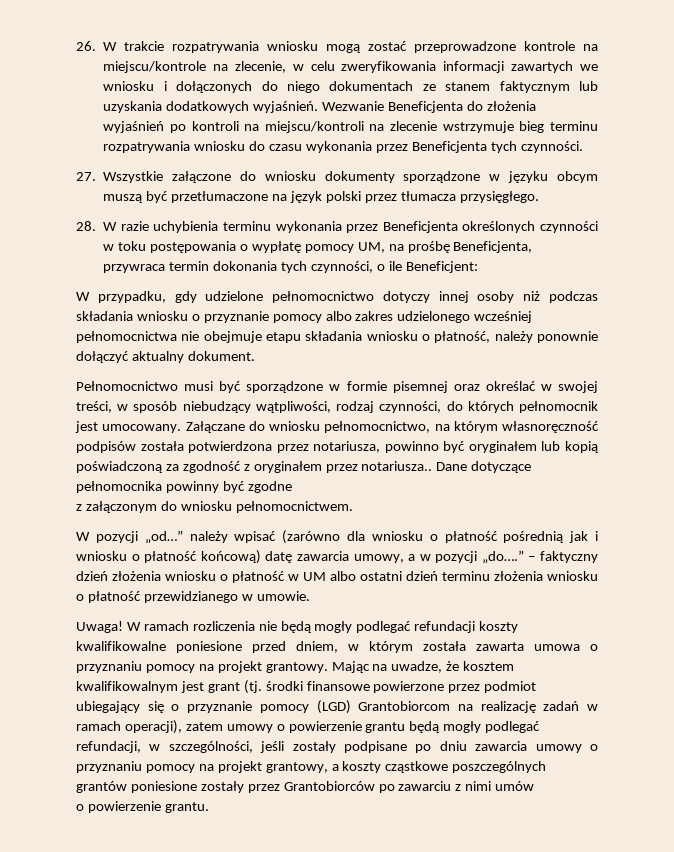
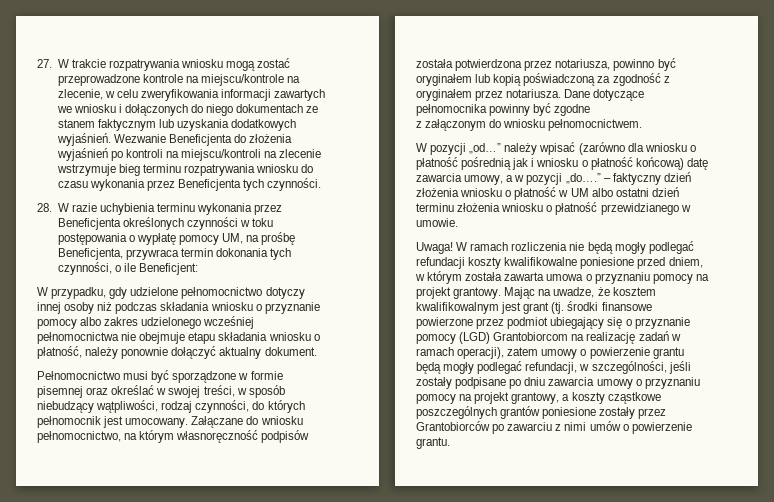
- 26. W trakcie rozpatrywania wniosku mogą zostać przeprowadzone kontrole na miejscu/kontrole na zlecenie, w celu zweryfikowania informacji zawartych we wniosku i dołączonych do niego dokumentach ze stanem faktycznym lub uzyskania dodatkowych wyjaśnień.
+ 27. W trakcie rozpatrywania wniosku mogą zostać przeprowadzone kontrole na miejscu/kontrole na zlecenie, w celu zweryfikowania informacji zawartych we wniosku i dołączonych do niego dokumentach ze stanem faktycznym lub uzyskania dodatkowych wyjaśnień.
- 27. Wszystkie załączone do wniosku dokumenty sporządzone w języku obcym muszą być przetłumaczone na język polski przez tłumacza przysięgłego.
- Załączane do wniosku pełnomocnictwo, na którym własnoręczność podpisów została potwierdzona przez notariusza, powinno być oryginałem lub kopią poświadczoną za zgodność z oryginałem przez notariusza..
+ Załączane do wniosku pełnomocnictwo, na którym własnoręczność podpisów została potwierdzona przez notariusza, powinno być oryginałem lub kopią poświadczoną za zgodność z oryginałem przez notariusza.
- Mając na uwadze, że kosztem kwalifikowalnym jest grant (tj. środki finansowe powierzone przez podmiot ubiegający się o przyznanie pomocy (LGD) Grantobiorcom na realizację zadań w ramach operacji), zatem umowy o powierzenie grantu będą mogły podlegać refundacji, w szczególności, jeśli zostały podpisane po dniu zawarcia umowy o przyznaniu pomocy na projekt grantowy, a koszty cząstkowe poszczególnych grantów poniesione zostały przez Grantobiorców po zawarciu z nimi umów
- o powierzenie grantu.
+ Mając na uwadze, że kosztem kwalifikowalnym jest grant (tj. środki finansowe powierzone przez podmiot ubiegający się o przyznanie pomocy (LGD) Grantobiorcom na realizację zadań w ramach operacji), zatem umowy o powierzenie grantu będą mogły podlegać refundacji, w szczególności, jeśli zostały podpisane po dniu zawarcia umowy o przyznaniu pomocy na projekt grantowy, a koszty cząstkowe poszczególnych grantów poniesione zostały przez Grantobiorców po zawarciu z nimi umów o powierzenie grantu.

